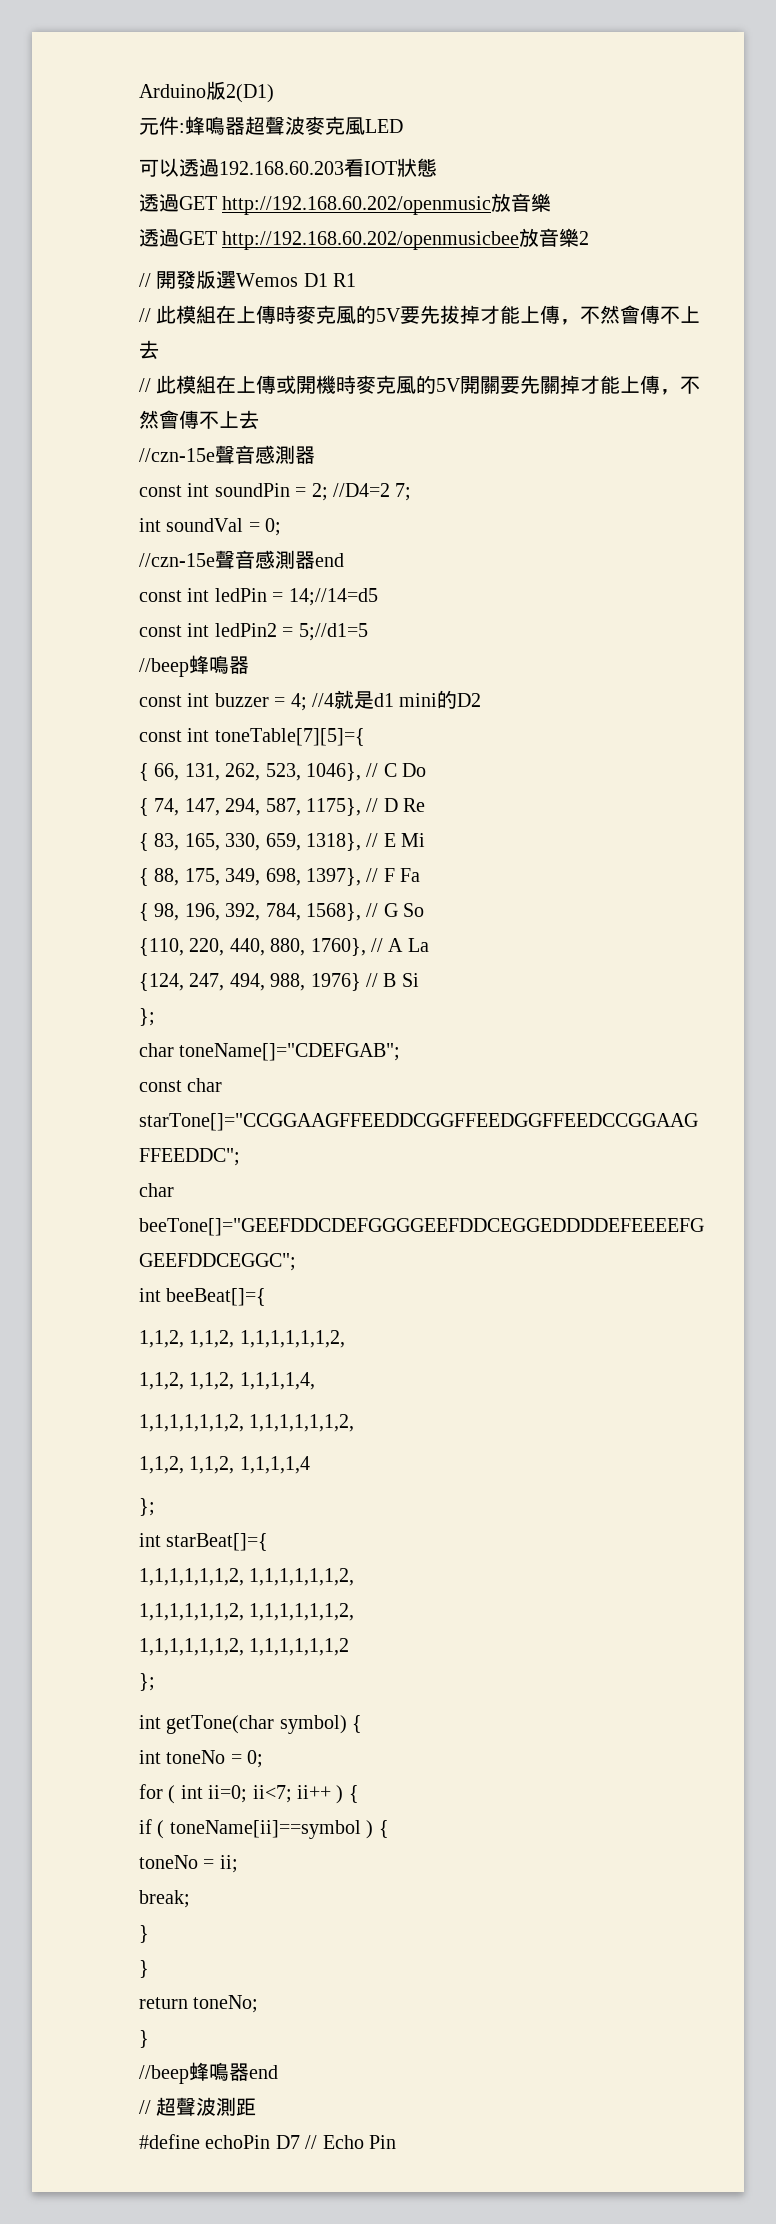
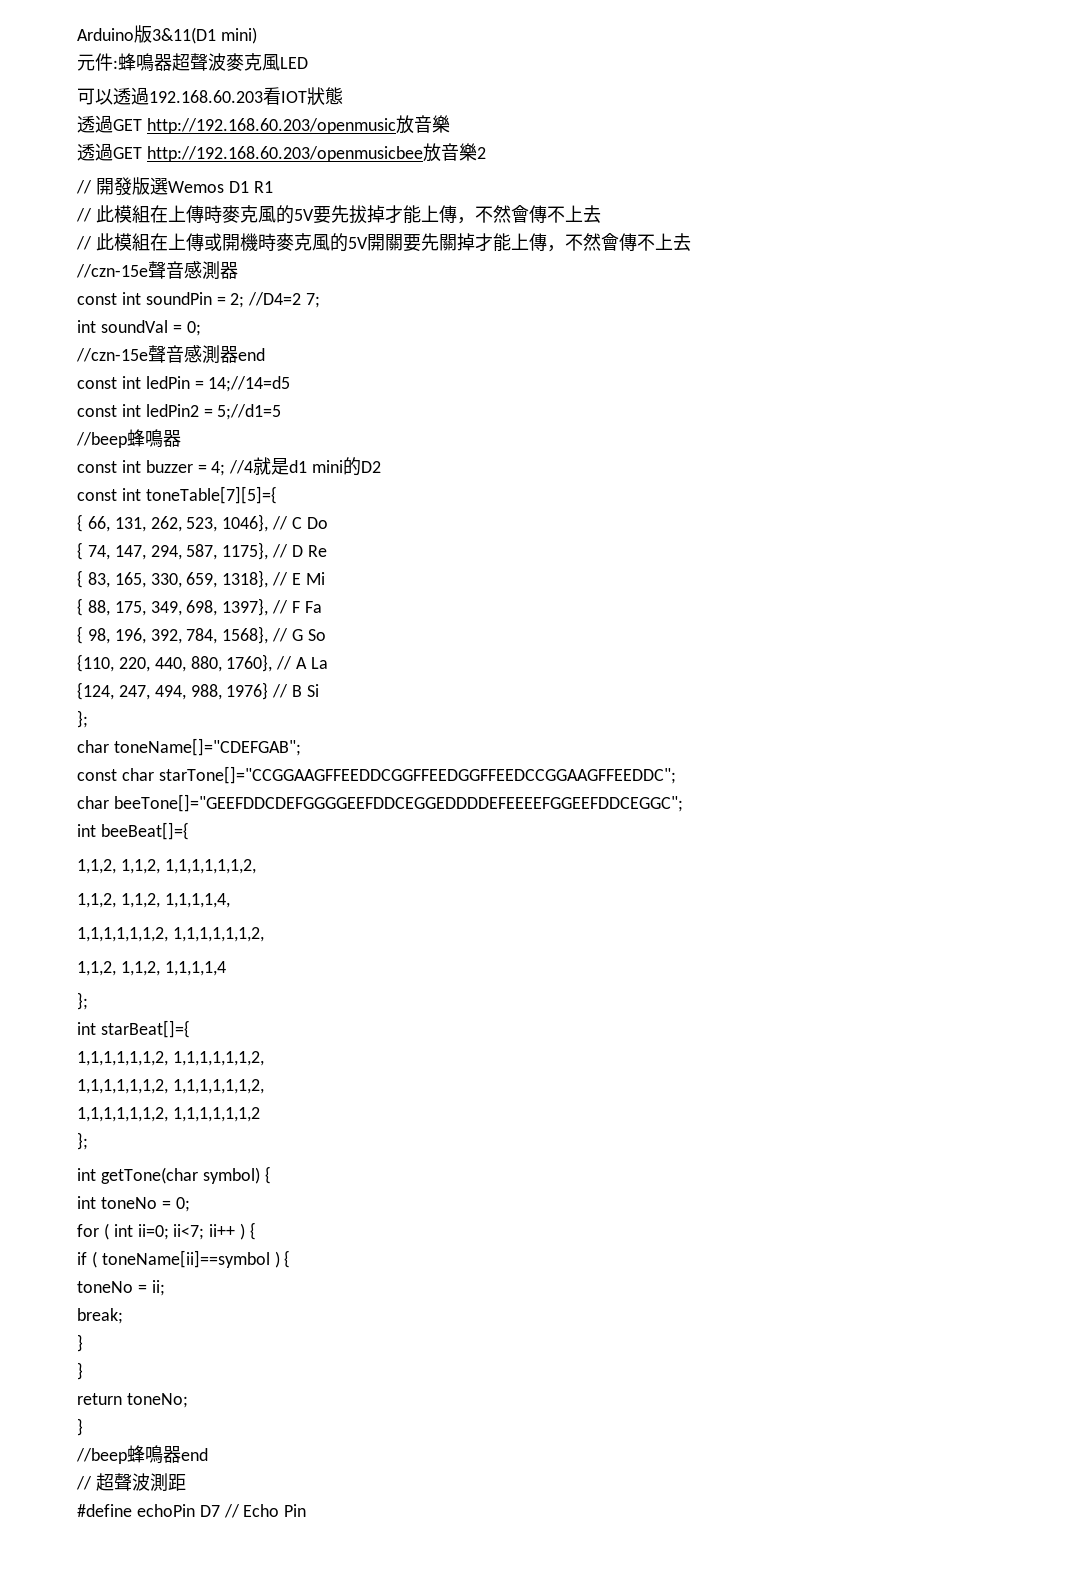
- Arduino版2(D1)
+ Arduino版3&11(D1 mini)
- 透過GET http://192.168.60.202/openmusic放音樂
+ 透過GET http://192.168.60.203/openmusic放音樂
- 透過GET http://192.168.60.202/openmusicbee放音樂2
+ 透過GET http://192.168.60.203/openmusicbee放音樂2

